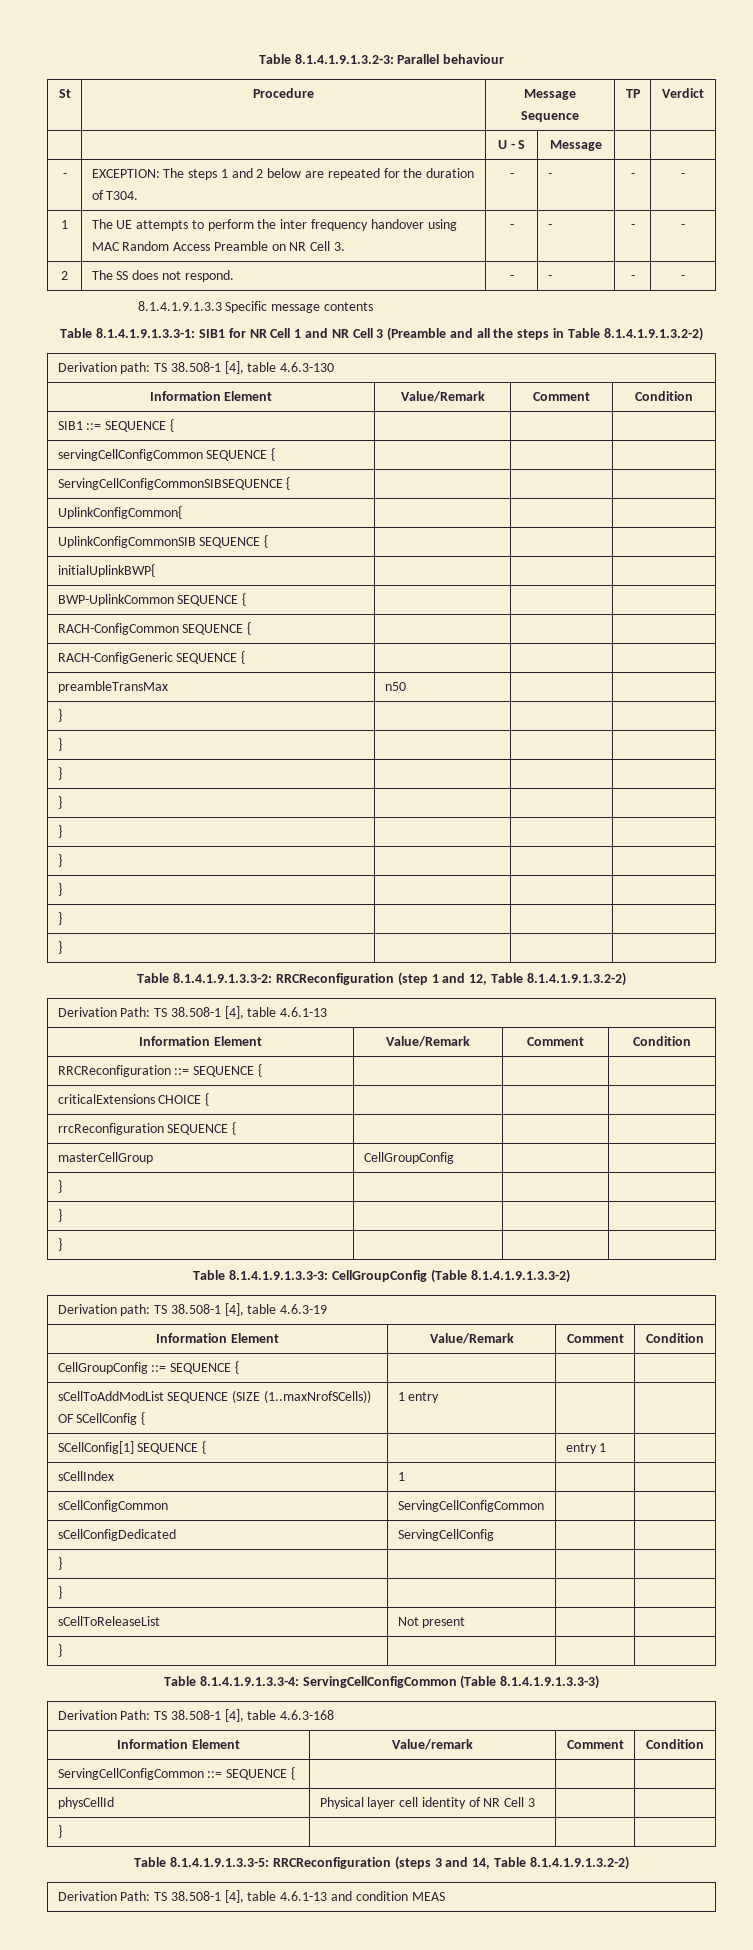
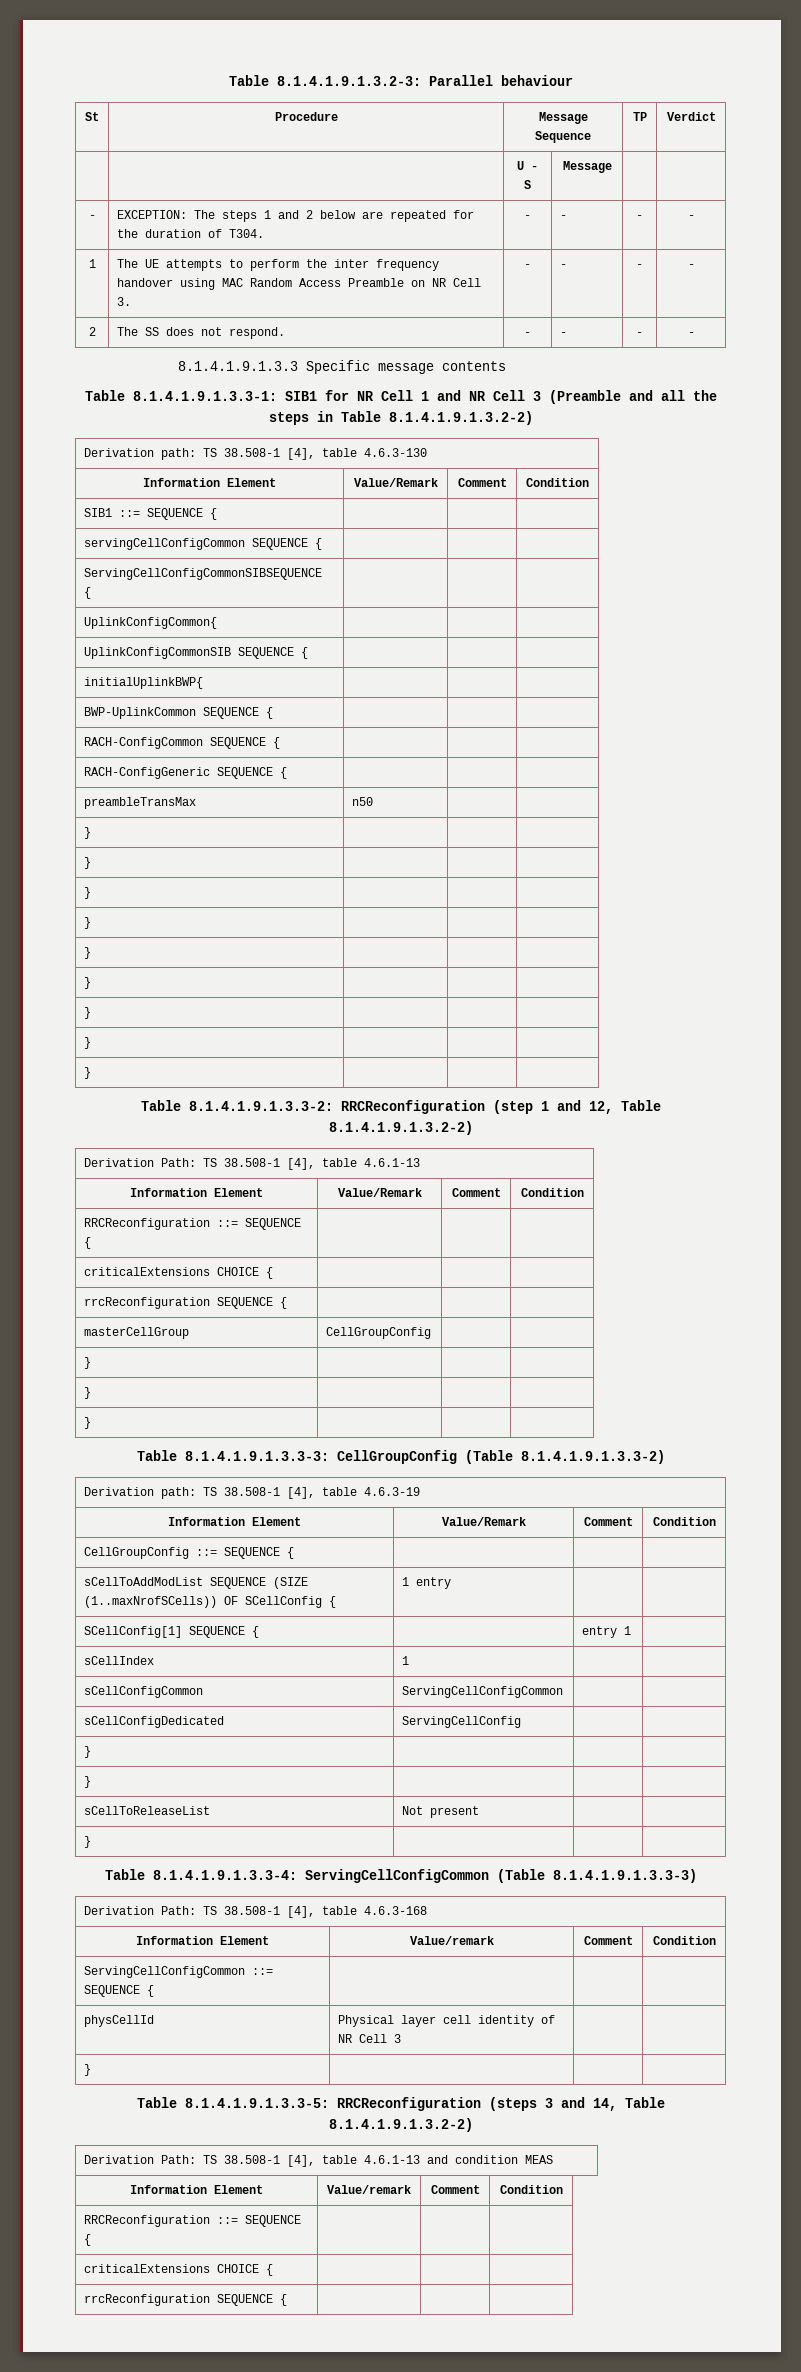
  Derivation Path: TS 38.508-1 [4], table 4.6.1-13 and condition MEAS
+ Information Element | Value/remark | Comment | Condition
+ RRCReconfiguration ::= SEQUENCE { | | |
+ criticalExtensions CHOICE { | | |
+ rrcReconfiguration SEQUENCE { | | |

